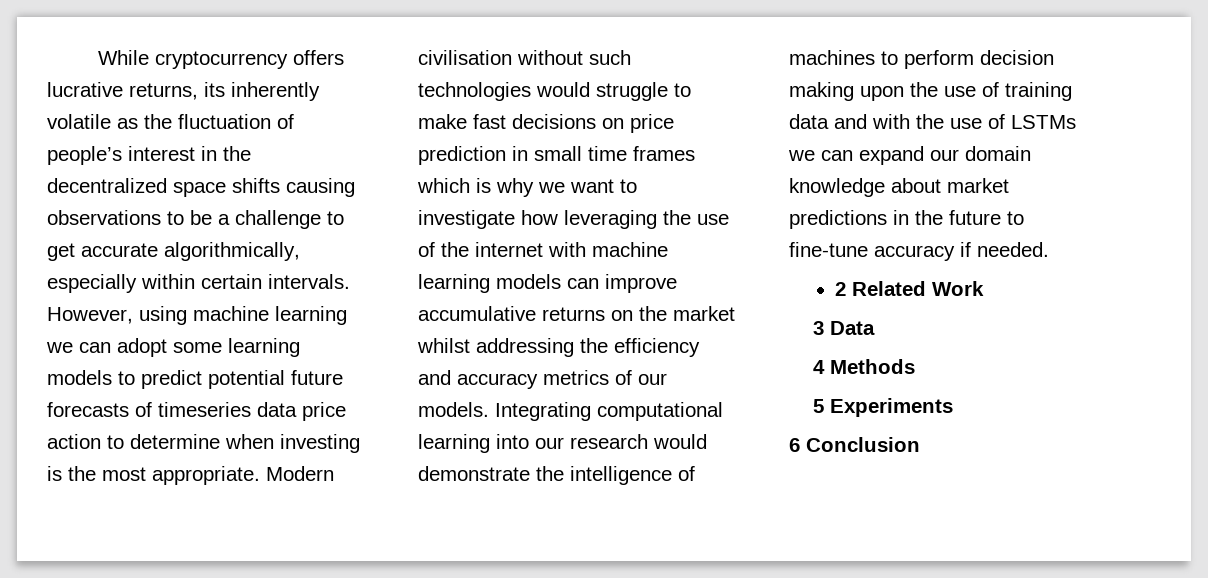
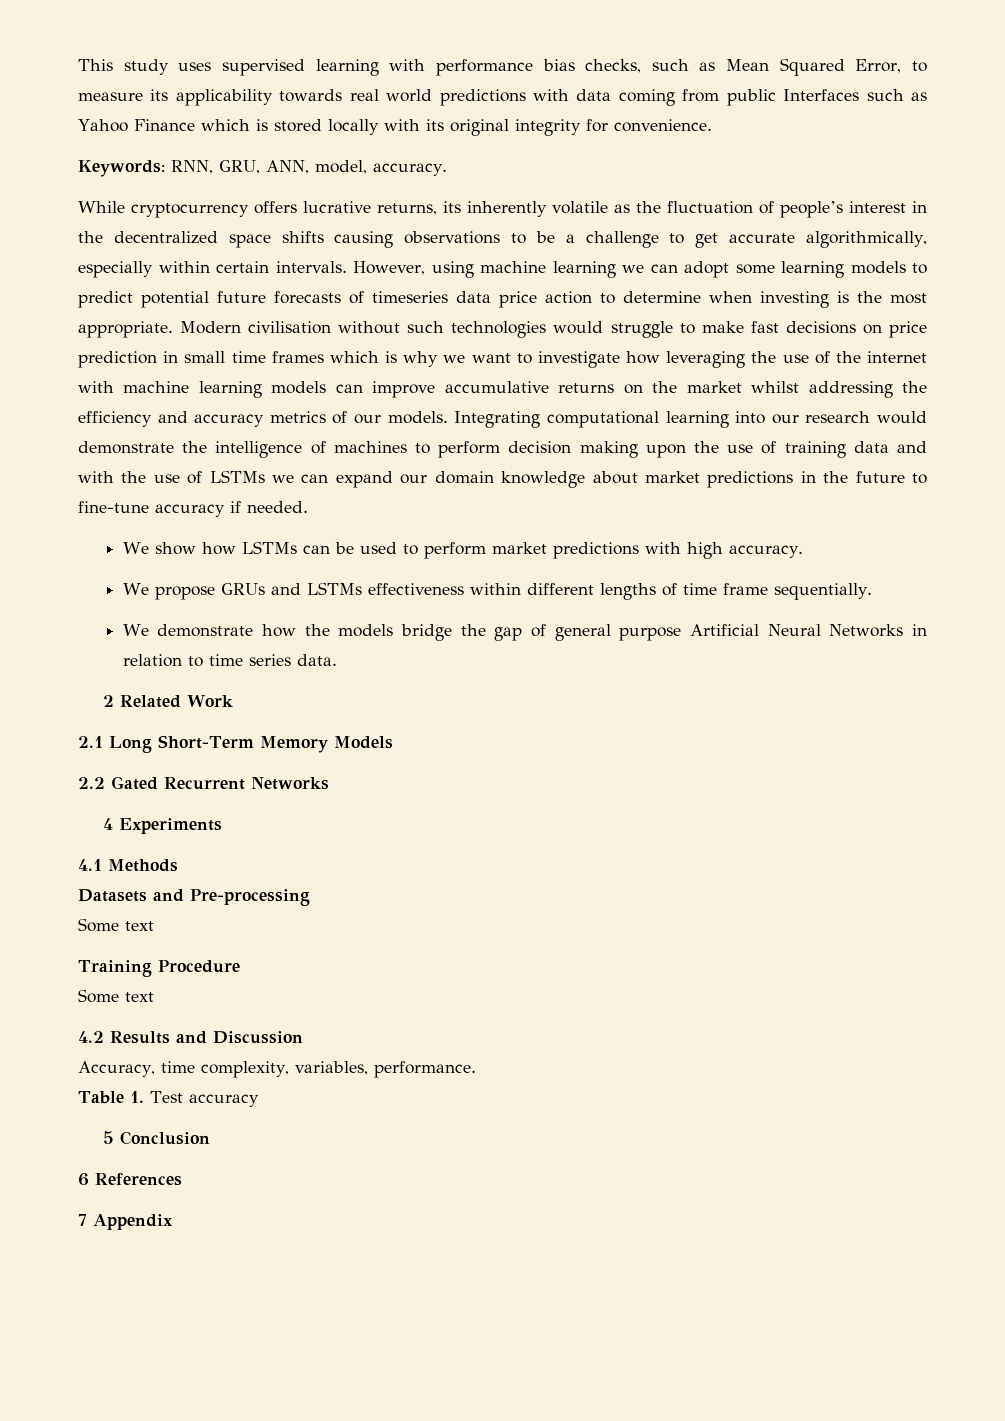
+ This study uses supervised learning with performance bias checks, such as Mean Squared Error, to measure its applicability towards real world predictions with data coming from public Interfaces such as Yahoo Finance which is stored locally with its original integrity for convenience.
+ Keywords: RNN, GRU, ANN, model, accuracy.
+ We show how LSTMs can be used to perform market predictions with high accuracy.
+ We propose GRUs and LSTMs effectiveness within different lengths of time frame sequentially.
+ We demonstrate how the models bridge the gap of general purpose Artificial Neural Networks in relation to time series data.
  2 Related Work
- 3 Data
+ 2.1 Long Short-Term Memory Models
+ 2.2 Gated Recurrent Networks
- 4 Methods
+ 4 Experiments
+ 4.1 Methods
+ Datasets and Pre-processing
+ Some text
+ Training Procedure
+ Some text
+ 4.2 Results and Discussion
+ Accuracy, time complexity, variables, performance.
+ Table 1. Test accuracy
- 5 Experiments
+ 5 Conclusion
- 6 Conclusion
+ 6 References
+ 7 Appendix

